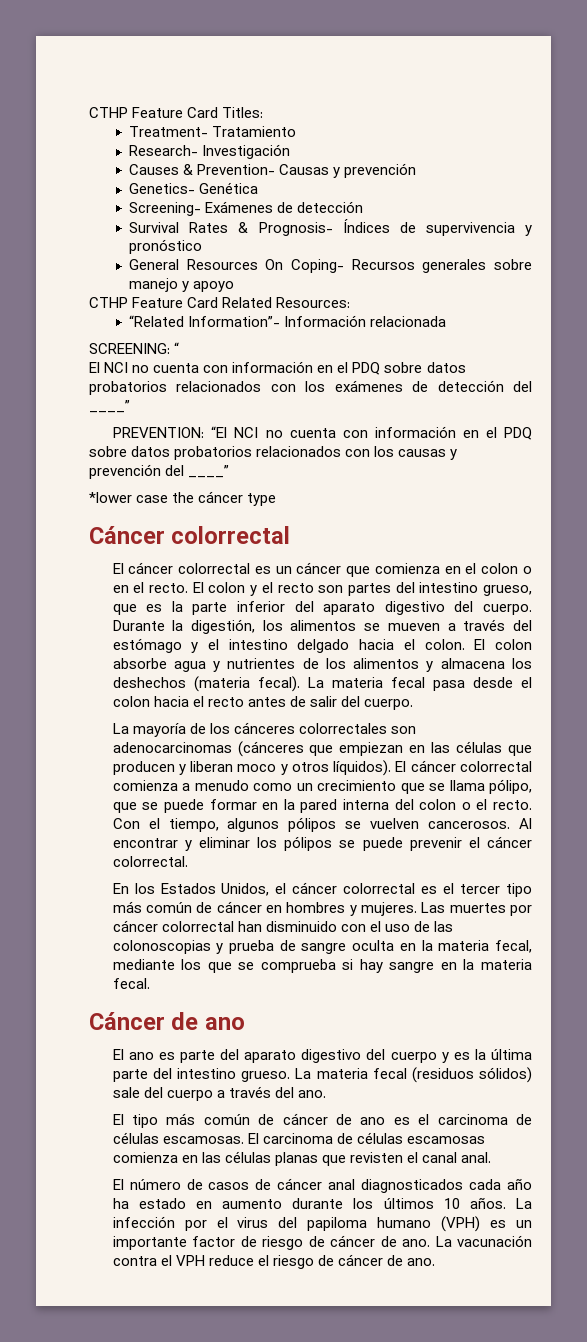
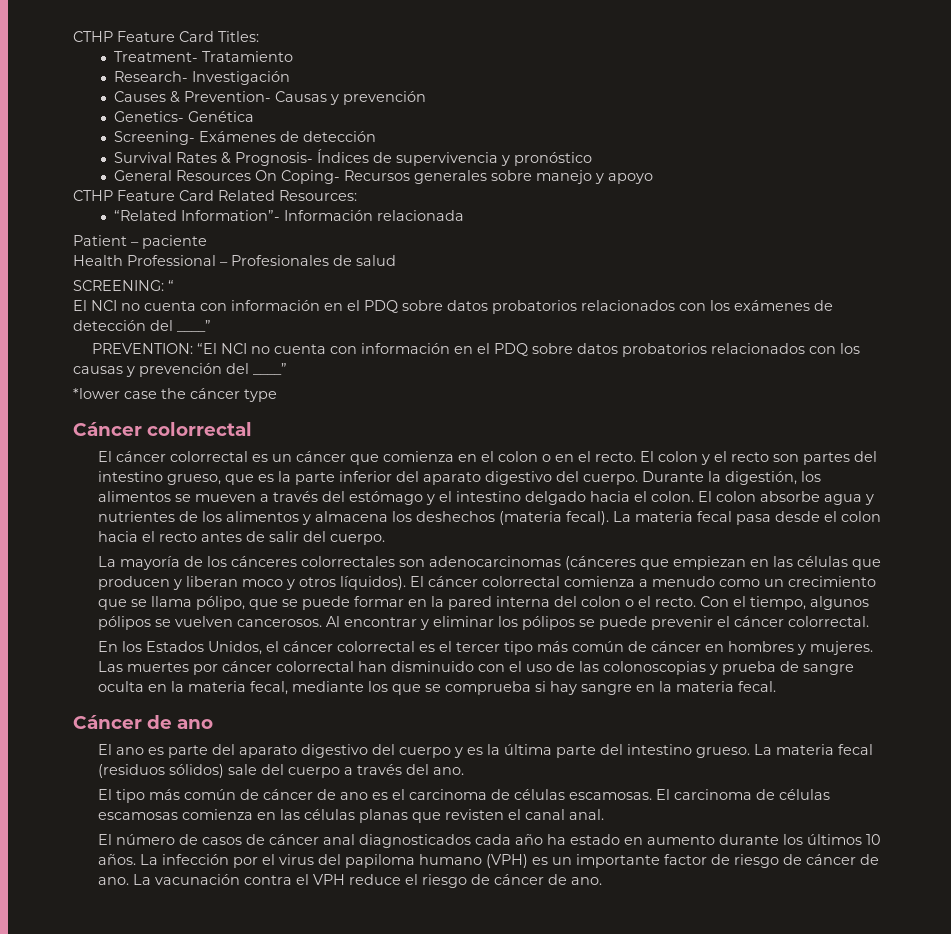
+ Patient – paciente
+ Health Professional – Profesionales de salud

